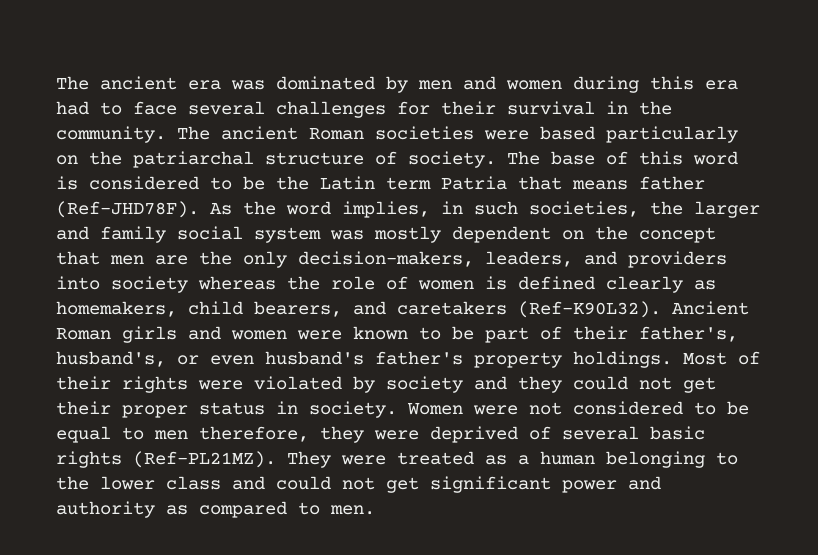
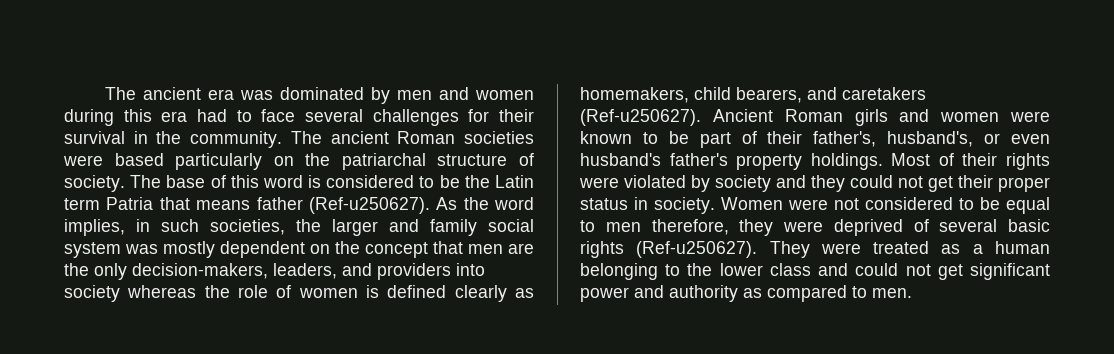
- The base of this word is considered to be the Latin term Patria that means father (Ref-JHD78F).
+ The base of this word is considered to be the Latin term Patria that means father (Ref-u250627).
- As the word implies, in such societies, the larger and family social system was mostly dependent on the concept that men are the only decision-makers, leaders, and providers into society whereas the role of women is defined clearly as homemakers, child bearers, and caretakers (Ref-K90L32).
+ As the word implies, in such societies, the larger and family social system was mostly dependent on the concept that men are the only decision-makers, leaders, and providers into society whereas the role of women is defined clearly as homemakers, child bearers, and caretakers (Ref-u250627).
- Women were not considered to be equal to men therefore, they were deprived of several basic rights (Ref-PL21MZ).
+ Women were not considered to be equal to men therefore, they were deprived of several basic rights (Ref-u250627).

